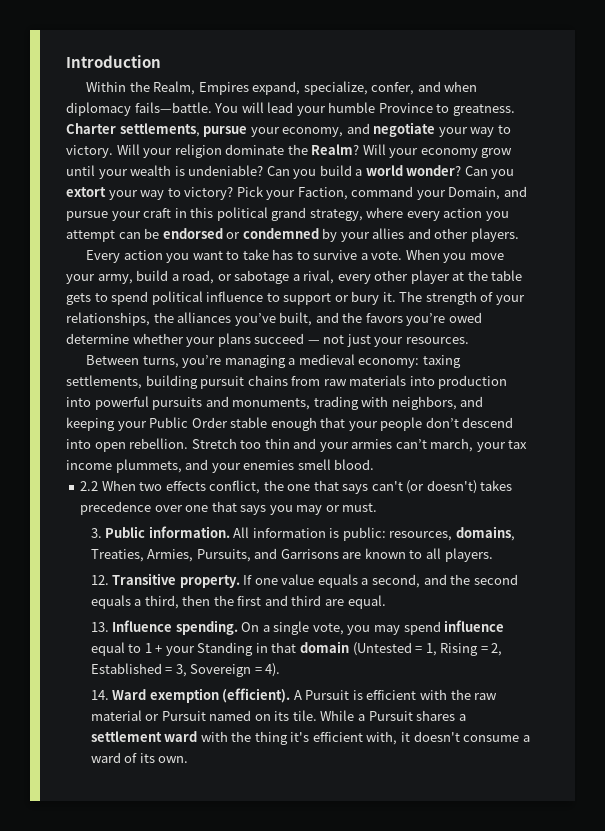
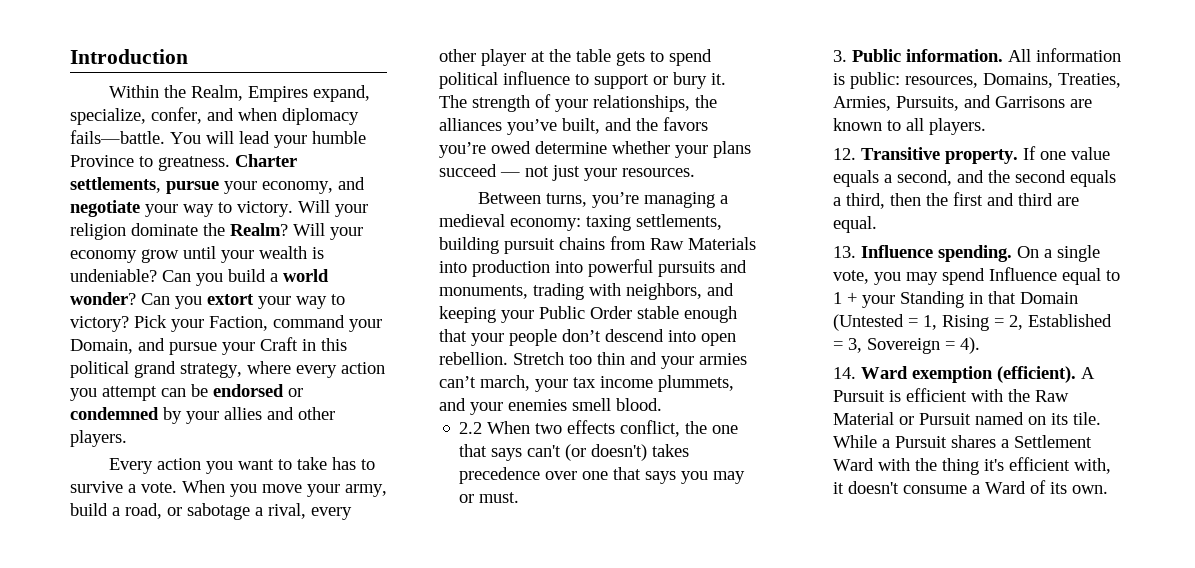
- Pick your Faction, command your Domain, and pursue your craft in this political grand strategy, where every action you attempt can be endorsed or condemned by your allies and other players.
+ Pick your Faction, command your Domain, and pursue your Craft in this political grand strategy, where every action you attempt can be endorsed or condemned by your allies and other players.
- Between turns, you’re managing a medieval economy: taxing settlements, building pursuit chains from raw materials into production into powerful pursuits and monuments, trading with neighbors, and keeping your Public Order stable enough that your people don’t descend into open rebellion.
+ Between turns, you’re managing a medieval economy: taxing settlements, building pursuit chains from Raw Materials into production into powerful pursuits and monuments, trading with neighbors, and keeping your Public Order stable enough that your people don’t descend into open rebellion.
- All information is public: resources, domains, Treaties, Armies, Pursuits, and Garrisons are known to all players.
+ All information is public: resources, Domains, Treaties, Armies, Pursuits, and Garrisons are known to all players.
- On a single vote, you may spend influence equal to 1 + your Standing in that domain (Untested = 1, Rising = 2, Established = 3, Sovereign = 4).
+ On a single vote, you may spend Influence equal to 1 + your Standing in that Domain (Untested = 1, Rising = 2, Established = 3, Sovereign = 4).
- A Pursuit is efficient with the raw material or Pursuit named on its tile.
+ A Pursuit is efficient with the Raw Material or Pursuit named on its tile.
- While a Pursuit shares a settlement ward with the thing it's efficient with, it doesn't consume a ward of its own.
+ While a Pursuit shares a Settlement Ward with the thing it's efficient with, it doesn't consume a Ward of its own.

